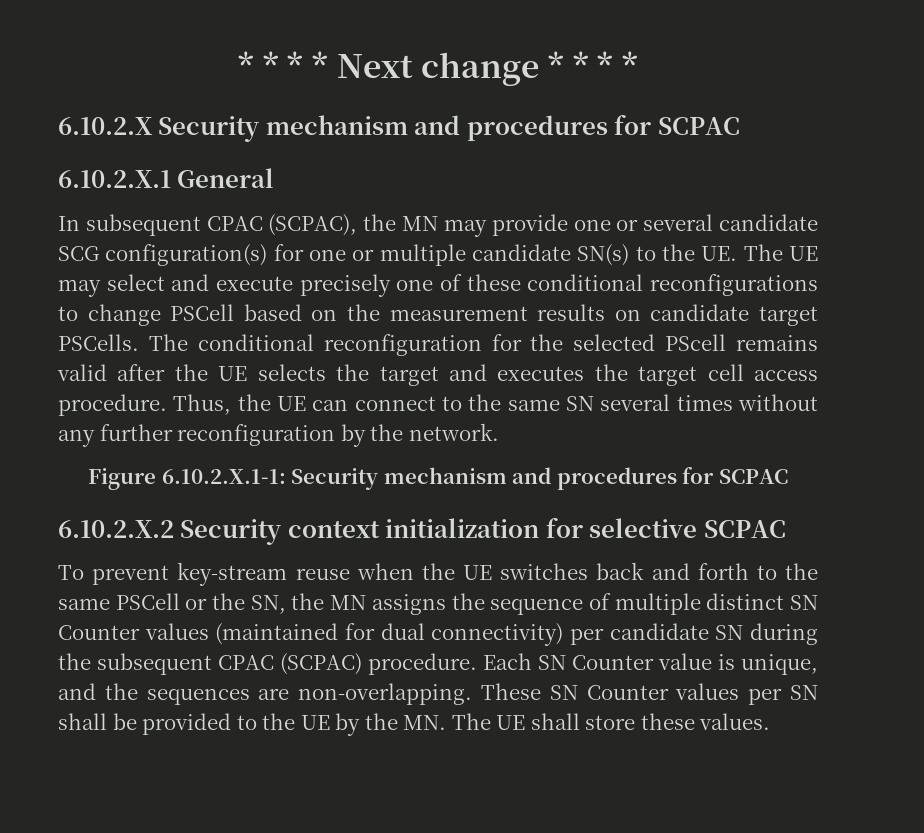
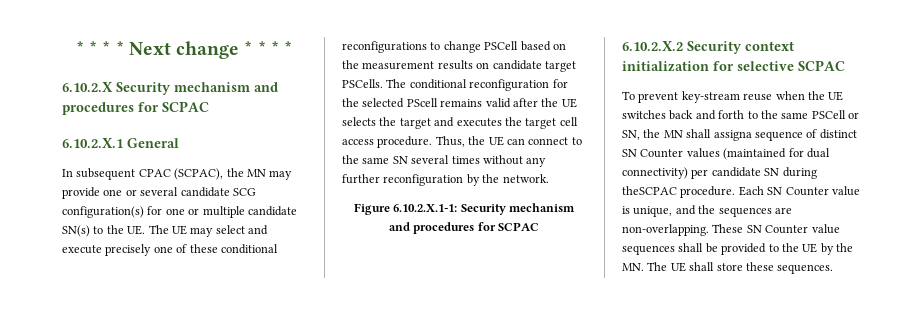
- To prevent key-stream reuse when the UE switches back and forth to the same PSCell or the SN, the MN assigns the sequence of multiple distinct SN Counter values (maintained for dual connectivity) per candidate SN during the subsequent CPAC (SCPAC) procedure.
+ To prevent key-stream reuse when the UE switches back and forth to the same PSCell or SN, the MN shall assigna sequence of distinct SN Counter values (maintained for dual connectivity) per candidate SN during theSCPAC procedure.
- These SN Counter values per SN shall be provided to the UE by the MN. The UE shall store these values.
+ These SN Counter value sequences shall be provided to the UE by the MN. The UE shall store these sequences.

